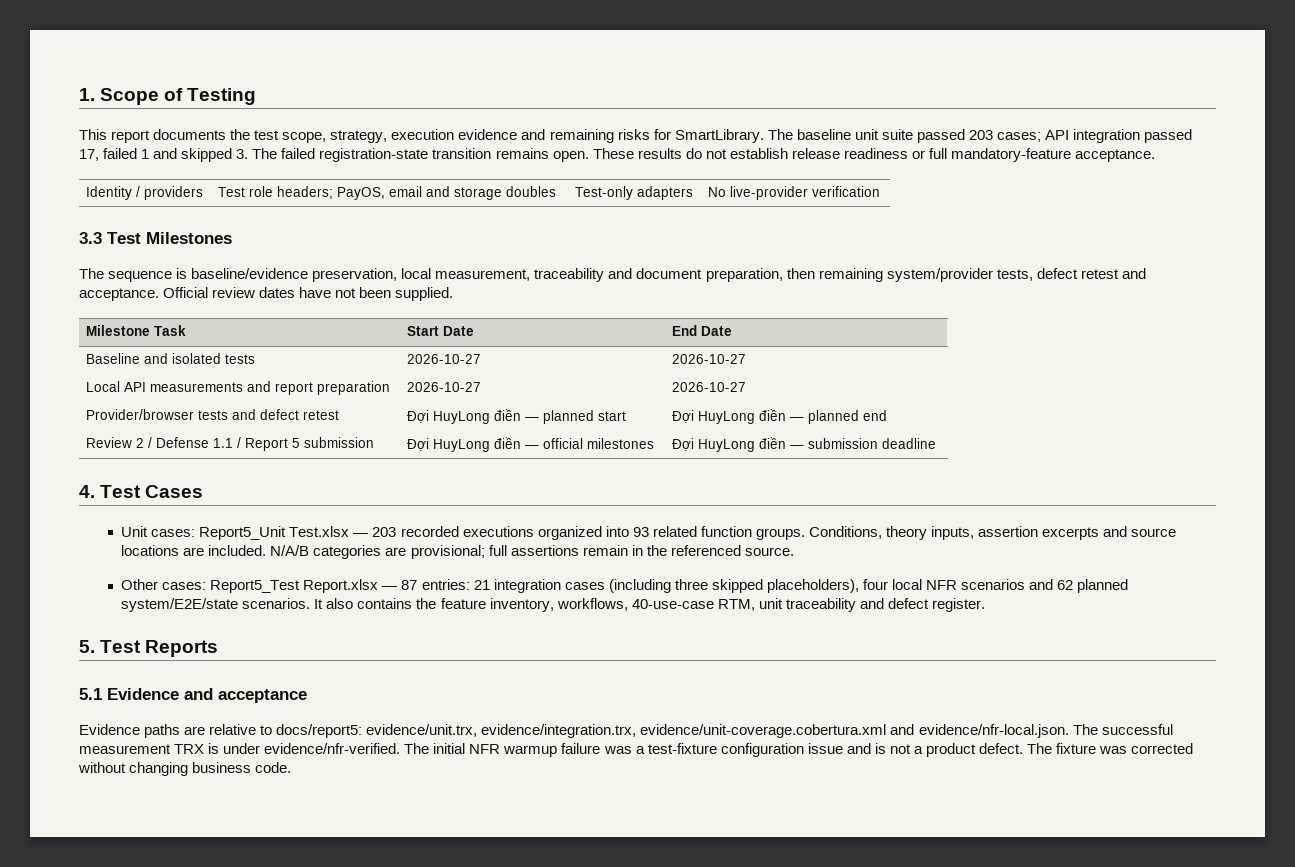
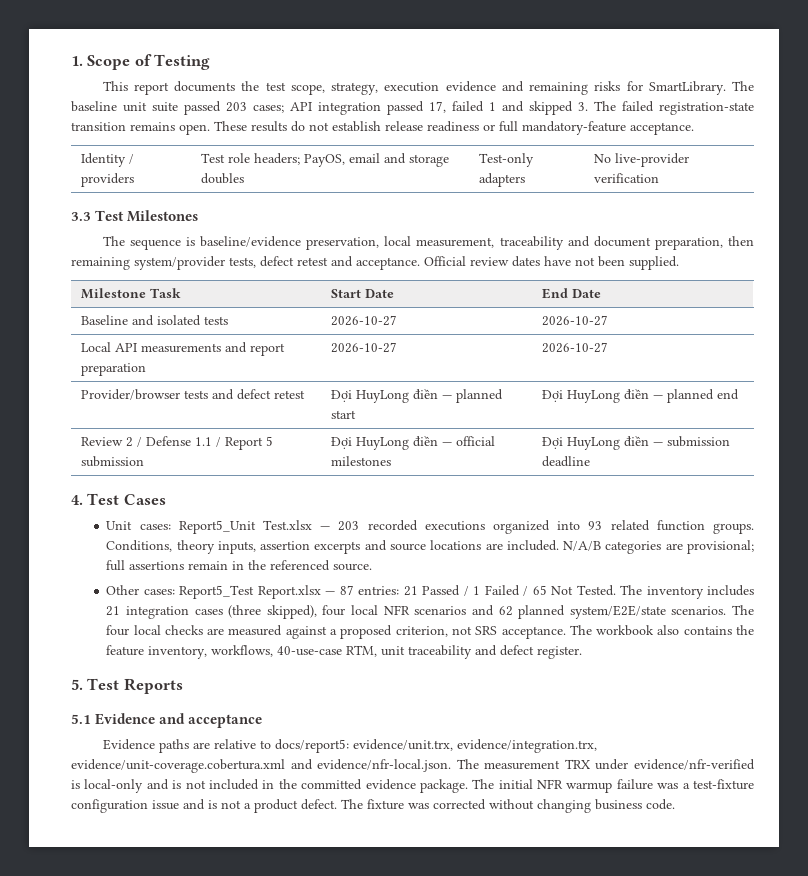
- Other cases: Report5_Test Report.xlsx — 87 entries: 21 integration cases (including three skipped placeholders), four local NFR scenarios and 62 planned system/E2E/state scenarios.
+ Other cases: Report5_Test Report.xlsx — 87 entries: 21 Passed / 1 Failed / 65 Not Tested. The inventory includes 21 integration cases (three skipped), four local NFR scenarios and 62 planned system/E2E/state scenarios.
- It also contains the feature inventory, workflows, 40-use-case RTM, unit traceability and defect register.
+ The four local checks are measured against a proposed criterion, not SRS acceptance. The workbook also contains the feature inventory, workflows, 40-use-case RTM, unit traceability and defect register.
- Evidence paths are relative to docs/report5: evidence/unit.trx, evidence/integration.trx, evidence/unit-coverage.cobertura.xml and evidence/nfr-local.json. The successful measurement TRX is under evidence/nfr-verified.
+ Evidence paths are relative to docs/report5: evidence/unit.trx, evidence/integration.trx, evidence/unit-coverage.cobertura.xml and evidence/nfr-local.json. The measurement TRX under evidence/nfr-verified is local-only and is not included in the committed evidence package.

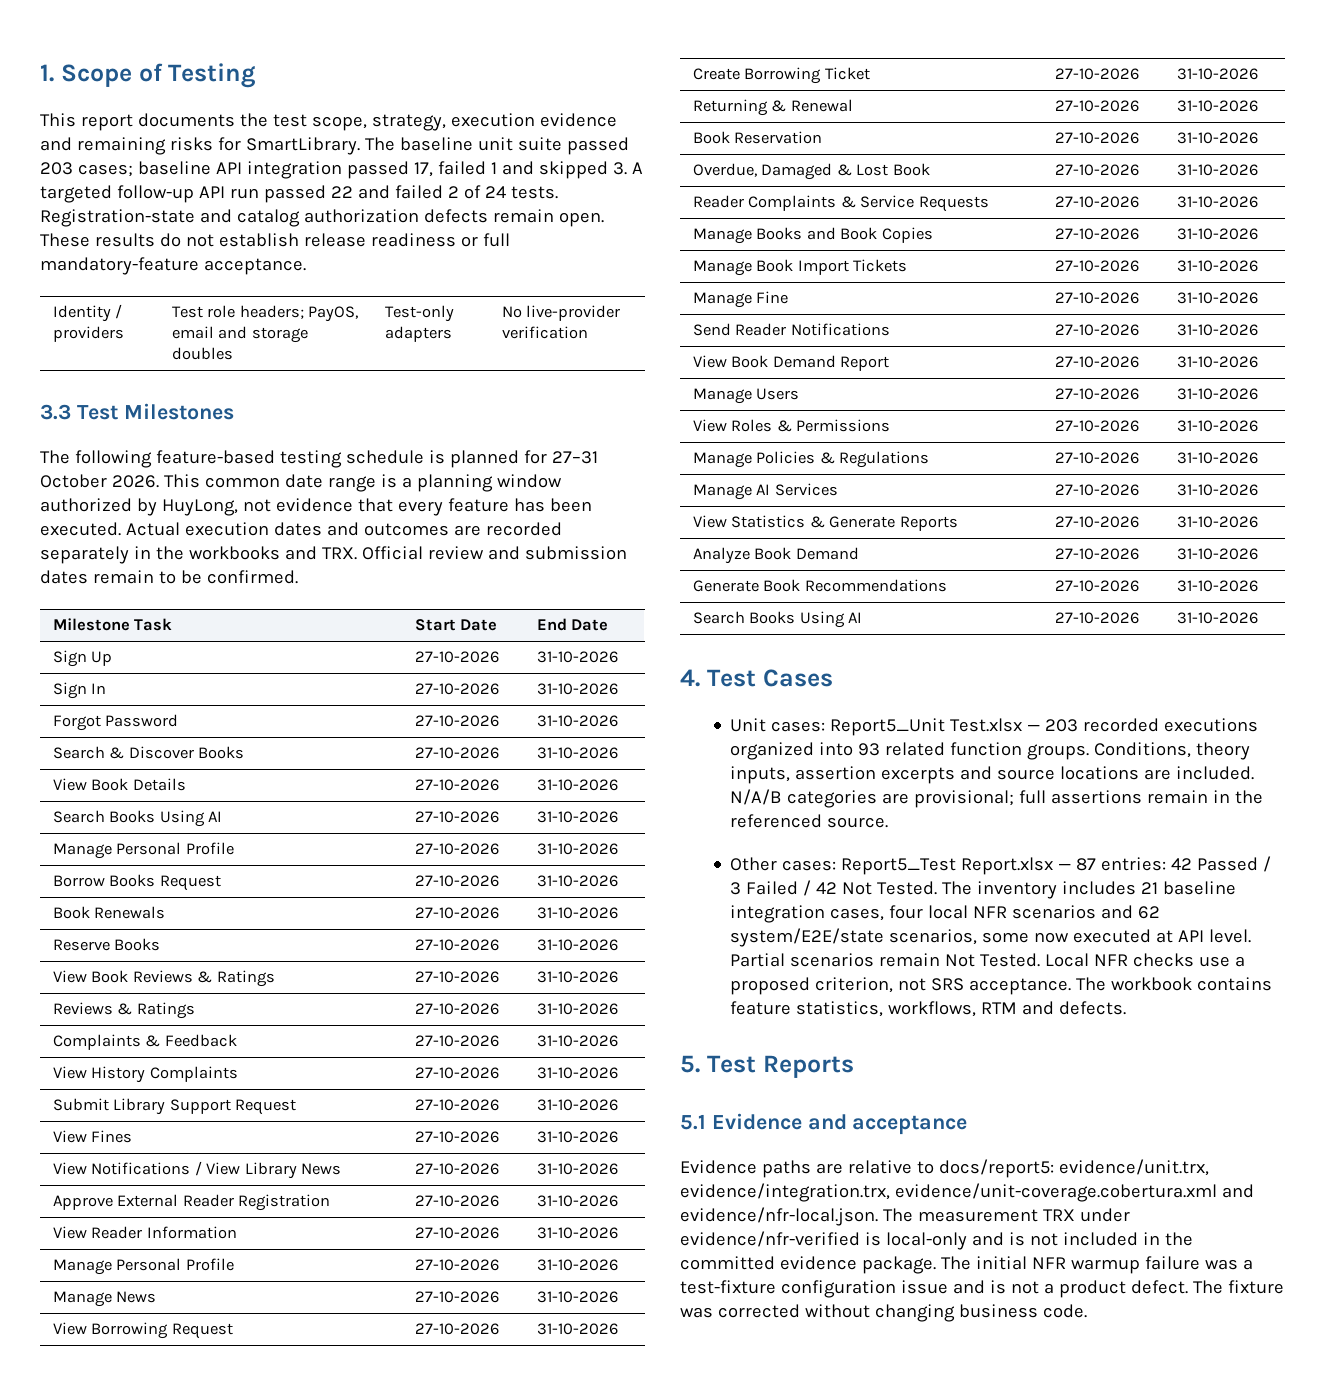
- The baseline unit suite passed 203 cases; API integration passed 17, failed 1 and skipped 3. The failed registration-state transition remains open.
+ The baseline unit suite passed 203 cases; baseline API integration passed 17, failed 1 and skipped 3. A targeted follow-up API run passed 22 and failed 2 of 24 tests. Registration-state and catalog authorization defects remain open.
- The sequence is baseline/evidence preservation, local measurement, traceability and document preparation, then remaining system/provider tests, defect retest and acceptance. Official review dates have not been supplied.
+ The following feature-based testing schedule is planned for 27–31 October 2026. This common date range is a planning window authorized by HuyLong, not evidence that every feature has been executed. Actual execution dates and outcomes are recorded separately in the workbooks and TRX. Official review and submission dates remain to be confirmed.
- Baseline and isolated tests | 2026-10-27 | 2026-10-27
- Local API measurements and report preparation | 2026-10-27 | 2026-10-27
- Provider/browser tests and defect retest | Đợi HuyLong điền — planned start | Đợi HuyLong điền — planned end
- Review 2 / Defense 1.1 / Report 5 submission | Đợi HuyLong điền — official milestones | Đợi HuyLong điền — submission deadline
+ Sign Up | 27-10-2026 | 31-10-2026
+ Sign In | 27-10-2026 | 31-10-2026
+ Forgot Password | 27-10-2026 | 31-10-2026
+ Search & Discover Books | 27-10-2026 | 31-10-2026
+ View Book Details | 27-10-2026 | 31-10-2026
+ Search Books Using AI | 27-10-2026 | 31-10-2026
+ Manage Personal Profile | 27-10-2026 | 31-10-2026
+ Borrow Books Request | 27-10-2026 | 31-10-2026
+ Book Renewals | 27-10-2026 | 31-10-2026
+ Reserve Books | 27-10-2026 | 31-10-2026
+ View Book Reviews & Ratings | 27-10-2026 | 31-10-2026
+ Reviews & Ratings | 27-10-2026 | 31-10-2026
+ Complaints & Feedback | 27-10-2026 | 31-10-2026
+ View History Complaints | 27-10-2026 | 31-10-2026
+ Submit Library Support Request | 27-10-2026 | 31-10-2026
+ View Fines | 27-10-2026 | 31-10-2026
+ View Notifications / View Library News | 27-10-2026 | 31-10-2026
+ Approve External Reader Registration | 27-10-2026 | 31-10-2026
+ View Reader Information | 27-10-2026 | 31-10-2026
+ Manage Personal Profile | 27-10-2026 | 31-10-2026
+ Manage News | 27-10-2026 | 31-10-2026
+ View Borrowing Request | 27-10-2026 | 31-10-2026
+ Create Borrowing Ticket | 27-10-2026 | 31-10-2026
+ Returning & Renewal | 27-10-2026 | 31-10-2026
+ Book Reservation | 27-10-2026 | 31-10-2026
+ Overdue, Damaged & Lost Book | 27-10-2026 | 31-10-2026
+ Reader Complaints & Service Requests | 27-10-2026 | 31-10-2026
+ Manage Books and Book Copies | 27-10-2026 | 31-10-2026
+ Manage Book Import Tickets | 27-10-2026 | 31-10-2026
+ Manage Fine | 27-10-2026 | 31-10-2026
+ Send Reader Notifications | 27-10-2026 | 31-10-2026
+ View Book Demand Report | 27-10-2026 | 31-10-2026
+ Manage Users | 27-10-2026 | 31-10-2026
+ View Roles & Permissions | 27-10-2026 | 31-10-2026
+ Manage Policies & Regulations | 27-10-2026 | 31-10-2026
+ Manage AI Services | 27-10-2026 | 31-10-2026
+ View Statistics & Generate Reports | 27-10-2026 | 31-10-2026
+ Analyze Book Demand | 27-10-2026 | 31-10-2026
+ Generate Book Recommendations | 27-10-2026 | 31-10-2026
+ Search Books Using AI | 27-10-2026 | 31-10-2026
- Other cases: Report5_Test Report.xlsx — 87 entries: 21 Passed / 1 Failed / 65 Not Tested.
+ Other cases: Report5_Test Report.xlsx — 87 entries: 42 Passed / 3 Failed / 42 Not Tested.
- The inventory includes 21 integration cases (three skipped), four local NFR scenarios and 62 planned system/E2E/state scenarios. The four local checks are measured against a proposed criterion, not SRS acceptance.
+ The inventory includes 21 baseline integration cases, four local NFR scenarios and 62 system/E2E/state scenarios, some now executed at API level. Partial scenarios remain Not Tested. Local NFR checks use a proposed criterion, not SRS acceptance.
- The workbook also contains the feature inventory, workflows, 40-use-case RTM, unit traceability and defect register.
+ The workbook contains feature statistics, workflows, RTM and defects.

